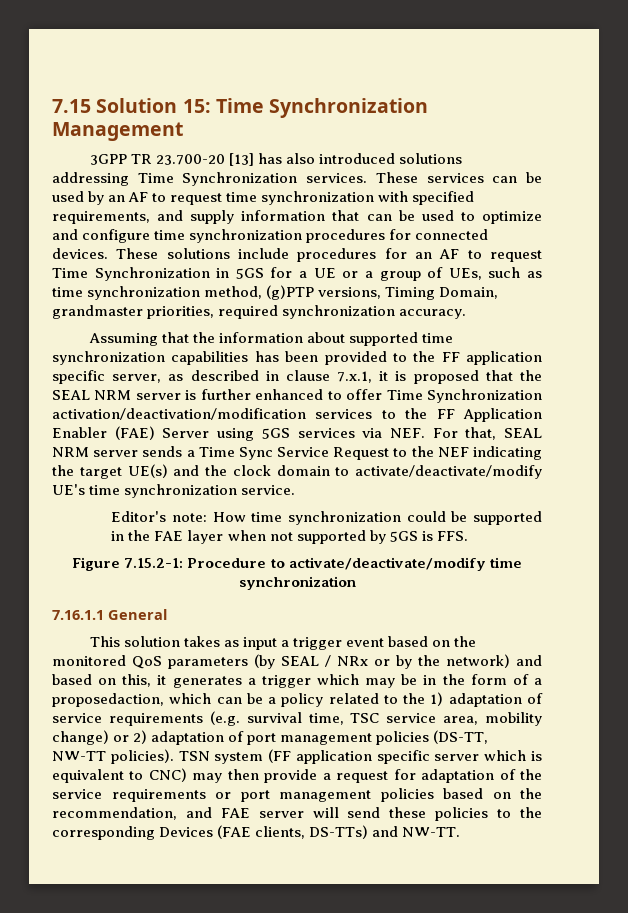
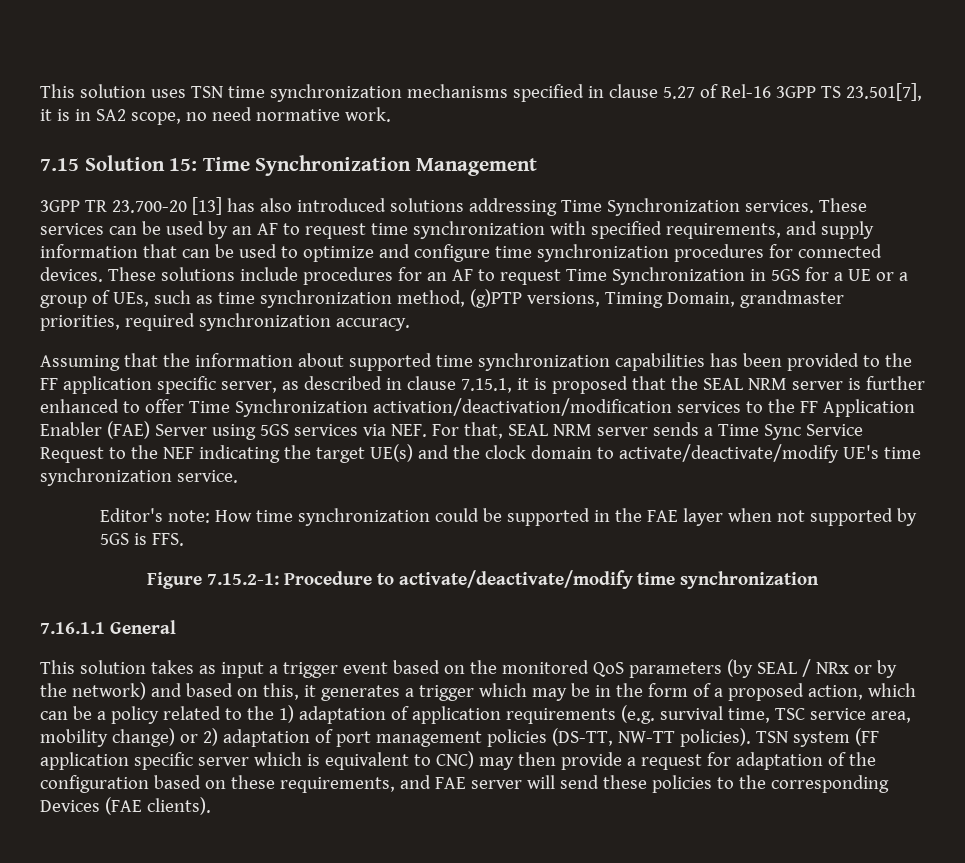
+ This solution uses TSN time synchronization mechanisms specified in clause 5.27 of Rel-16 3GPP TS 23.501[7], it is in SA2 scope, no need normative work.
- Assuming that the information about supported time synchronization capabilities has been provided to the FF application specific server, as described in clause 7.x.1, it is proposed that the SEAL NRM server is further enhanced to offer Time Synchronization activation/deactivation/modification services to the FF Application Enabler (FAE) Server using 5GS services via NEF. For that, SEAL NRM server sends a Time Sync Service Request to the NEF indicating the target UE(s) and the clock domain to activate/deactivate/modify UE's time synchronization service.
+ Assuming that the information about supported time synchronization capabilities has been provided to the FF application specific server, as described in clause 7.15.1, it is proposed that the SEAL NRM server is further enhanced to offer Time Synchronization activation/deactivation/modification services to the FF Application Enabler (FAE) Server using 5GS services via NEF. For that, SEAL NRM server sends a Time Sync Service Request to the NEF indicating the target UE(s) and the clock domain to activate/deactivate/modify UE's time synchronization service.
- This solution takes as input a trigger event based on the monitored QoS parameters (by SEAL / NRx or by the network) and based on this, it generates a trigger which may be in the form of a proposedaction, which can be a policy related to the 1) adaptation of service requirements (e.g. survival time, TSC service area, mobility change) or 2) adaptation of port management policies (DS-TT, NW-TT policies).
+ This solution takes as input a trigger event based on the monitored QoS parameters (by SEAL / NRx or by the network) and based on this, it generates a trigger which may be in the form of a proposed action, which can be a policy related to the 1) adaptation of application requirements (e.g. survival time, TSC service area, mobility change) or 2) adaptation of port management policies (DS-TT, NW-TT policies).
- TSN system (FF application specific server which is equivalent to CNC) may then provide a request for adaptation of the service requirements or port management policies based on the recommendation, and FAE server will send these policies to the corresponding Devices (FAE clients, DS-TTs) and NW-TT.
+ TSN system (FF application specific server which is equivalent to CNC) may then provide a request for adaptation of the configuration based on these requirements, and FAE server will send these policies to the corresponding Devices (FAE clients).

